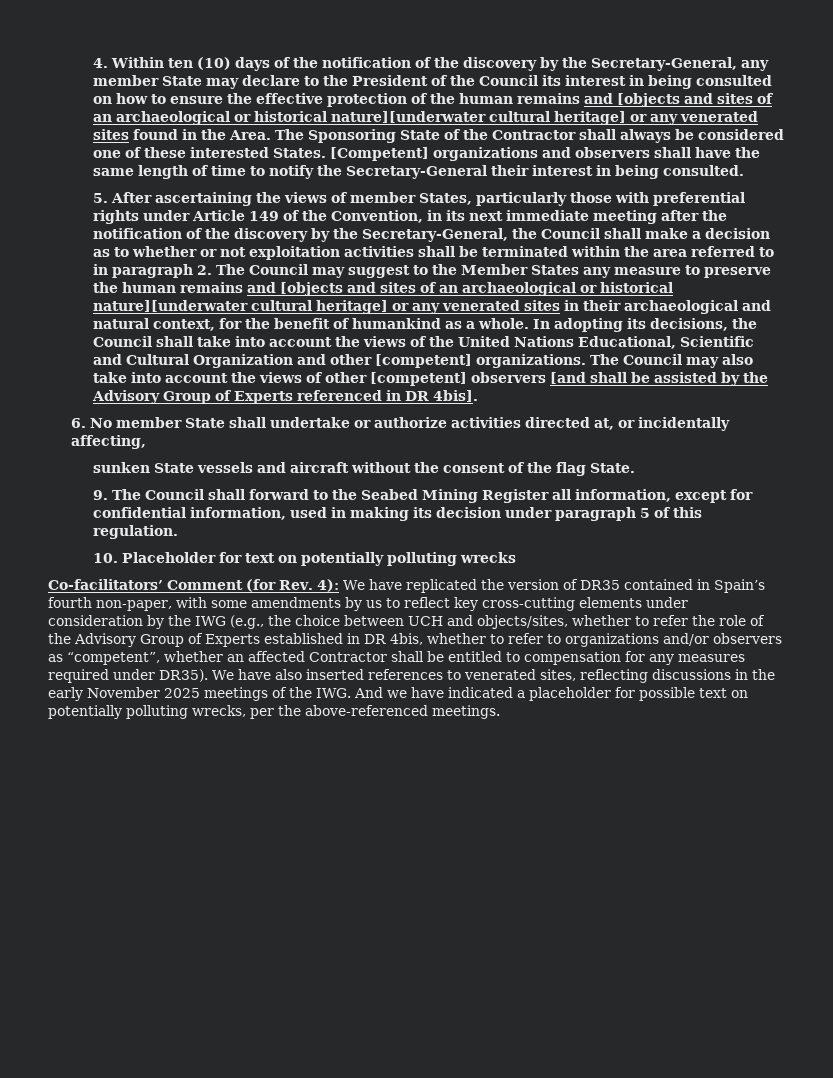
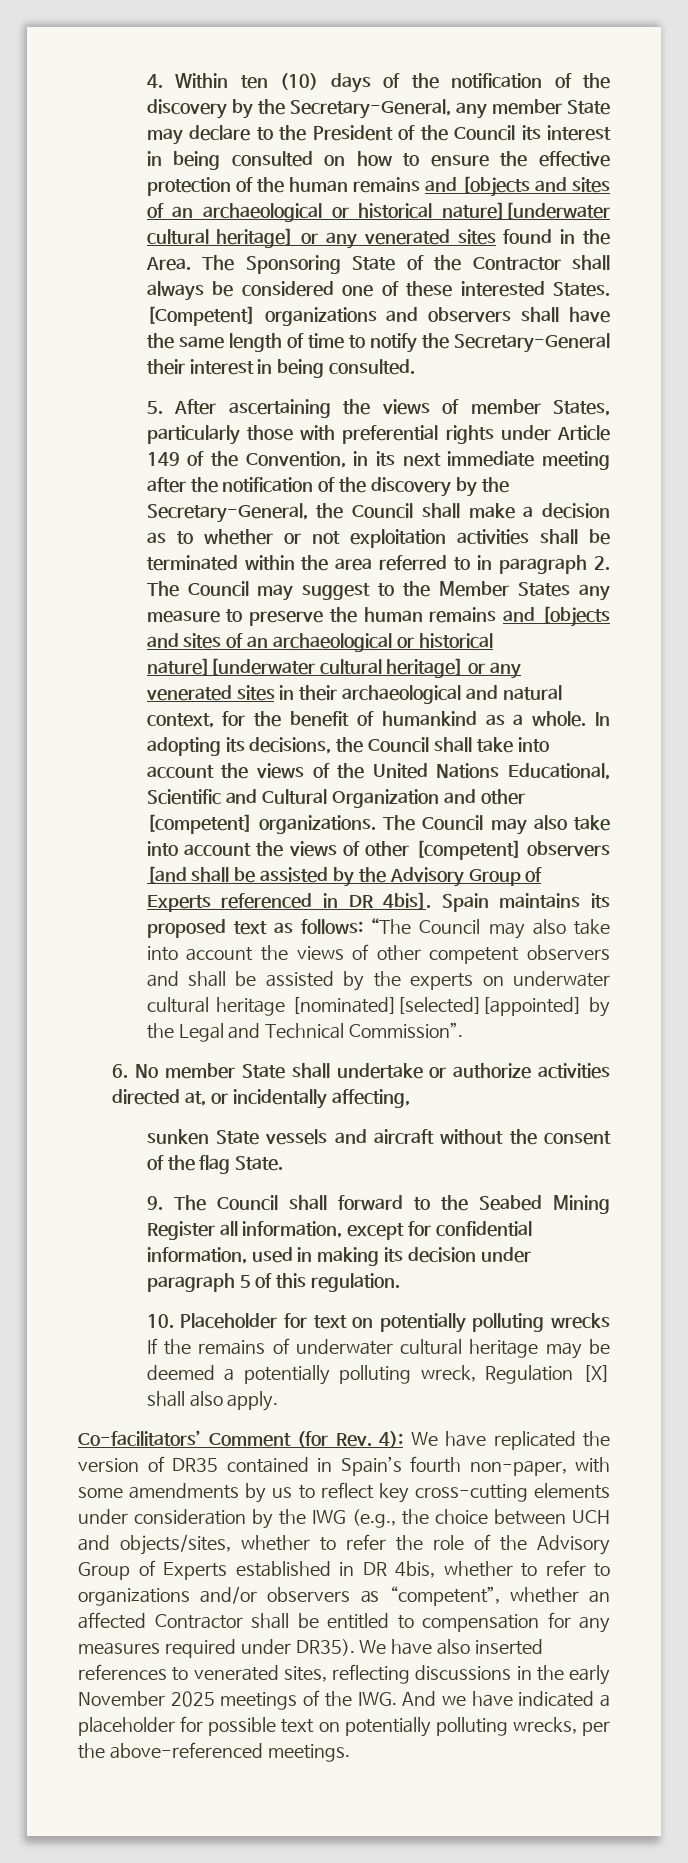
+ Spain maintains its proposed text as follows: “The Council may also take into account the views of other competent observers and shall be assisted by the experts on underwater cultural heritage [nominated][selected][appointed] by the Legal and Technical Commission”.
- 10. Placeholder for text on potentially polluting wrecks
+ 10. Placeholder for text on potentially polluting wrecks If the remains of underwater cultural heritage may be deemed a potentially polluting wreck, Regulation [X] shall also apply.

